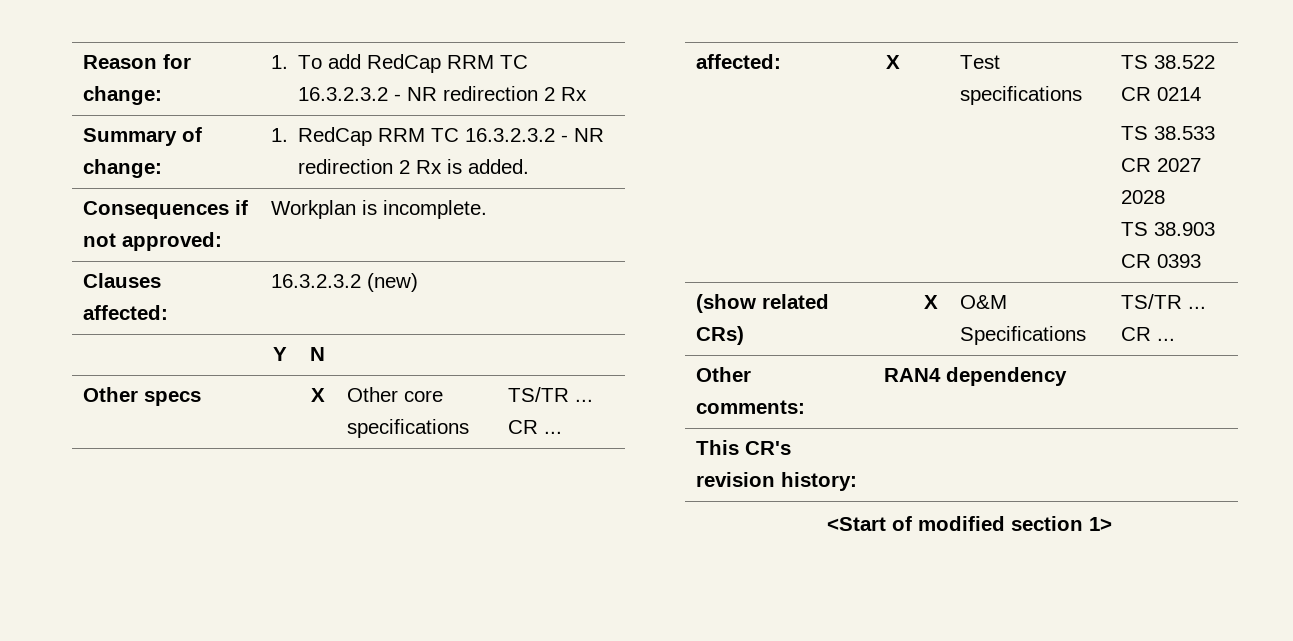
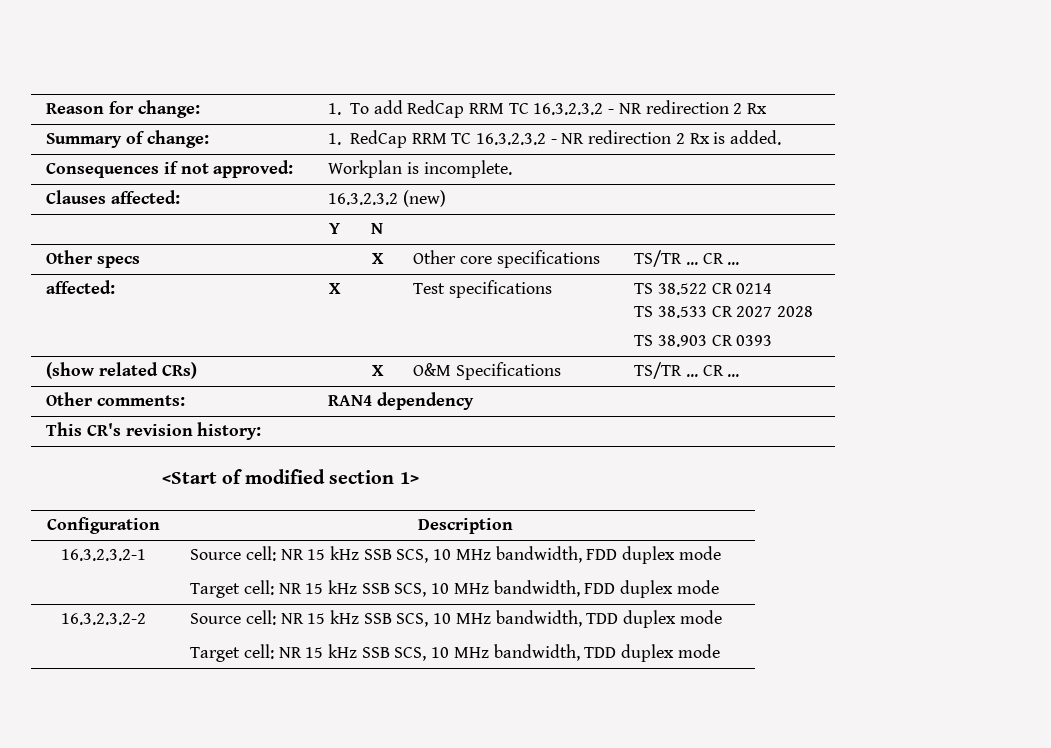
+ Configuration | Description
+ 16.3.2.3.2-1 | Source cell: NR 15 kHz SSB SCS, 10 MHz bandwidth, FDD duplex mode
+ Target cell: NR 15 kHz SSB SCS, 10 MHz bandwidth, FDD duplex mode
+ 16.3.2.3.2-2 | Source cell: NR 15 kHz SSB SCS, 10 MHz bandwidth, TDD duplex mode
+ Target cell: NR 15 kHz SSB SCS, 10 MHz bandwidth, TDD duplex mode

